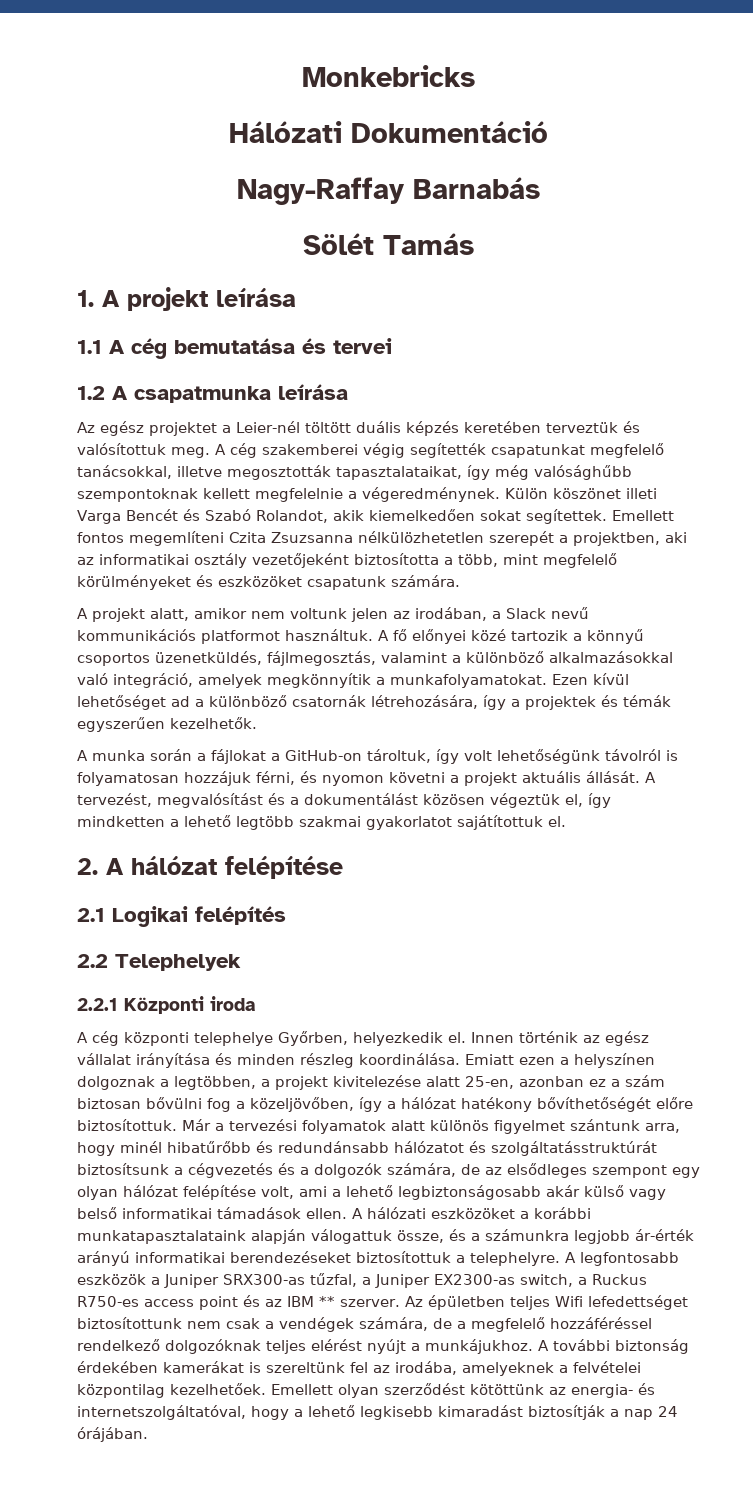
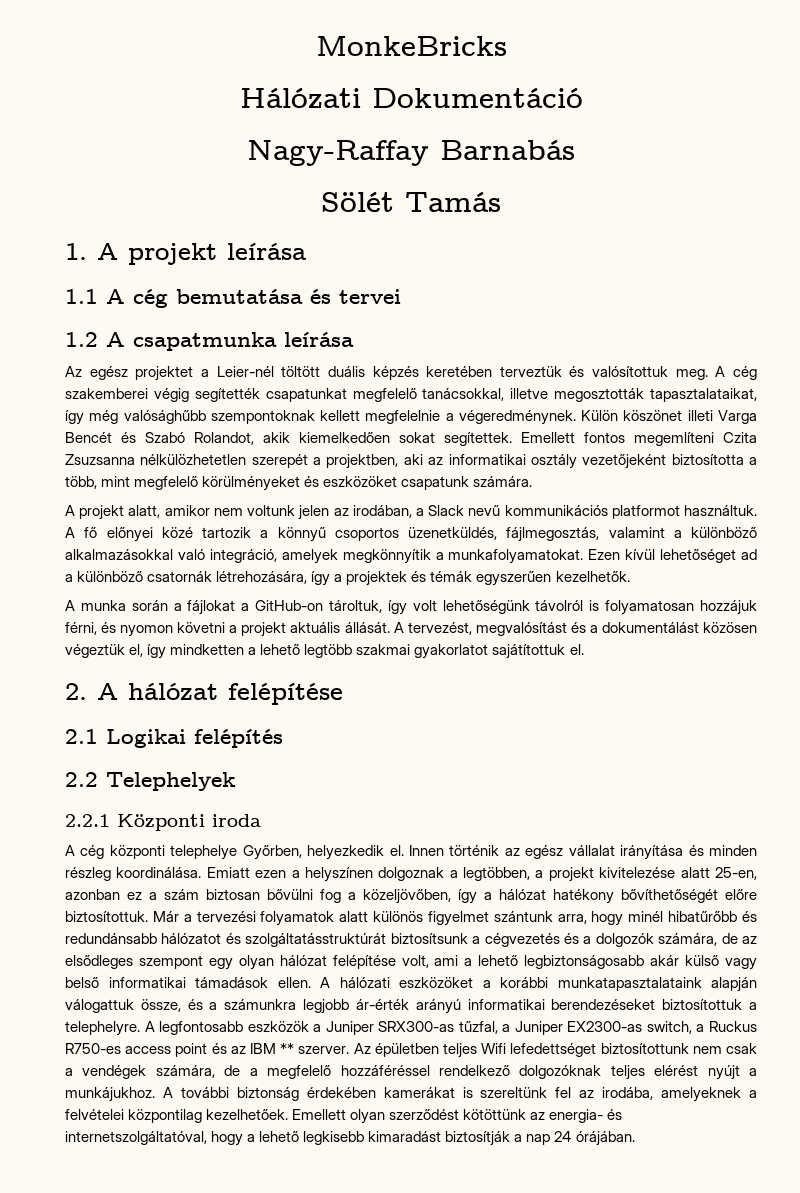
- Monkebricks
+ MonkeBricks

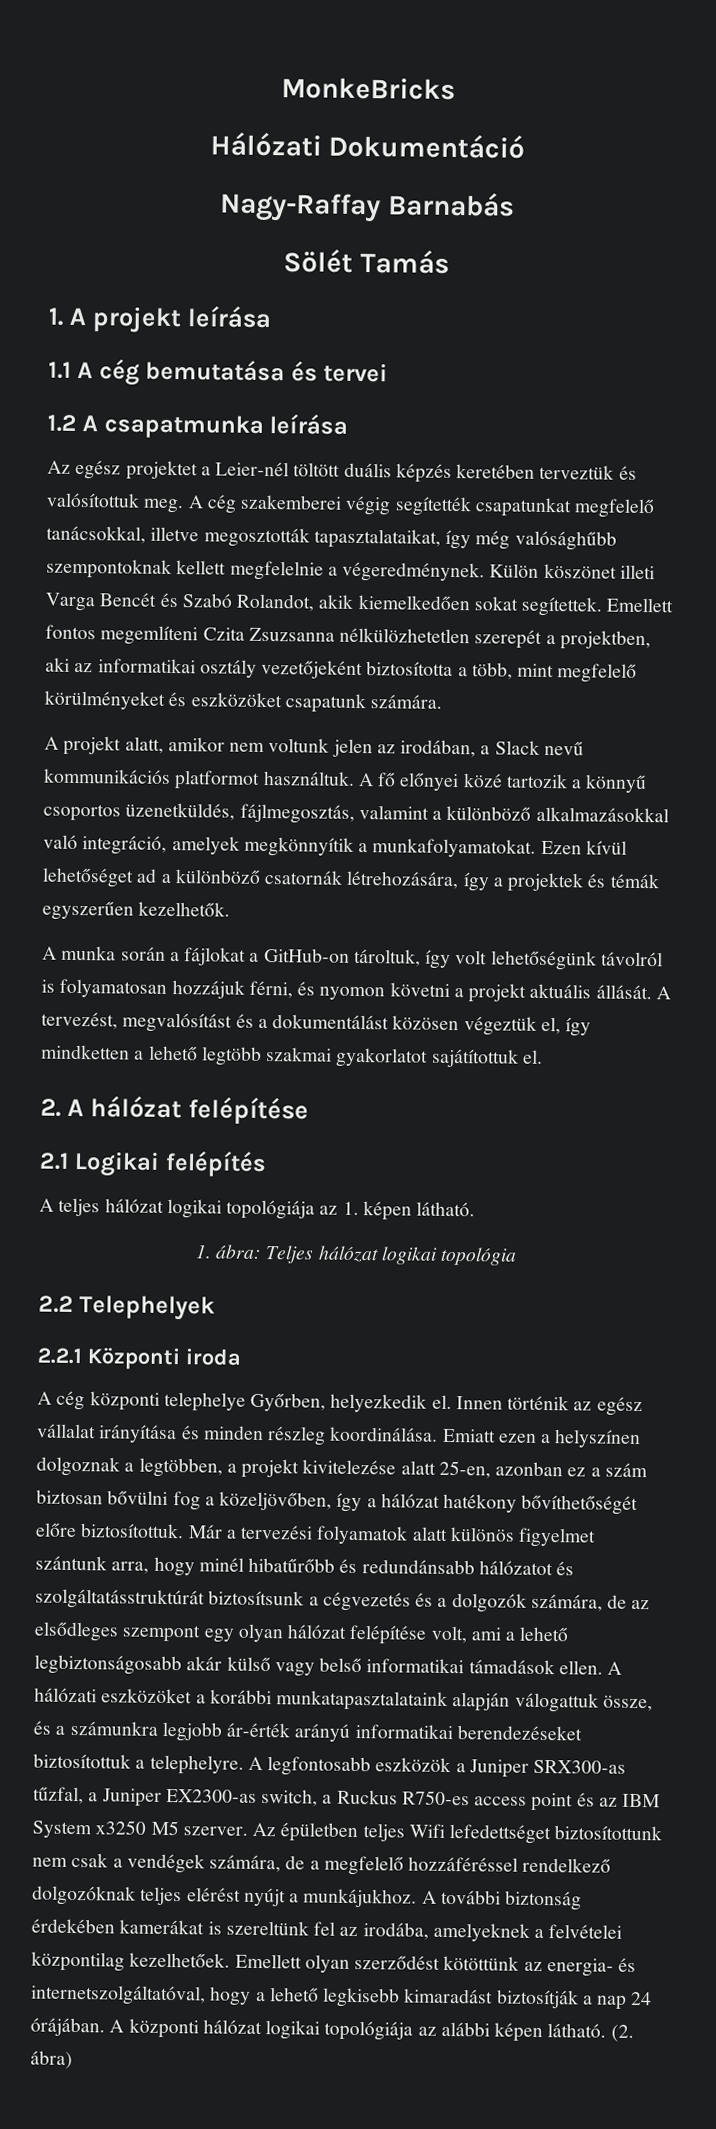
+ A teljes hálózat logikai topológiája az 1. képen látható.
+ 1. ábra: Teljes hálózat logikai topológia
- A legfontosabb eszközök a Juniper SRX300-as tűzfal, a Juniper EX2300-as switch, a Ruckus R750-es access point és az IBM ** szerver.
+ A legfontosabb eszközök a Juniper SRX300-as tűzfal, a Juniper EX2300-as switch, a Ruckus R750-es access point és az IBM System x3250 M5 szerver.
+ A központi hálózat logikai topológiája az alábbi képen látható. (2. ábra)

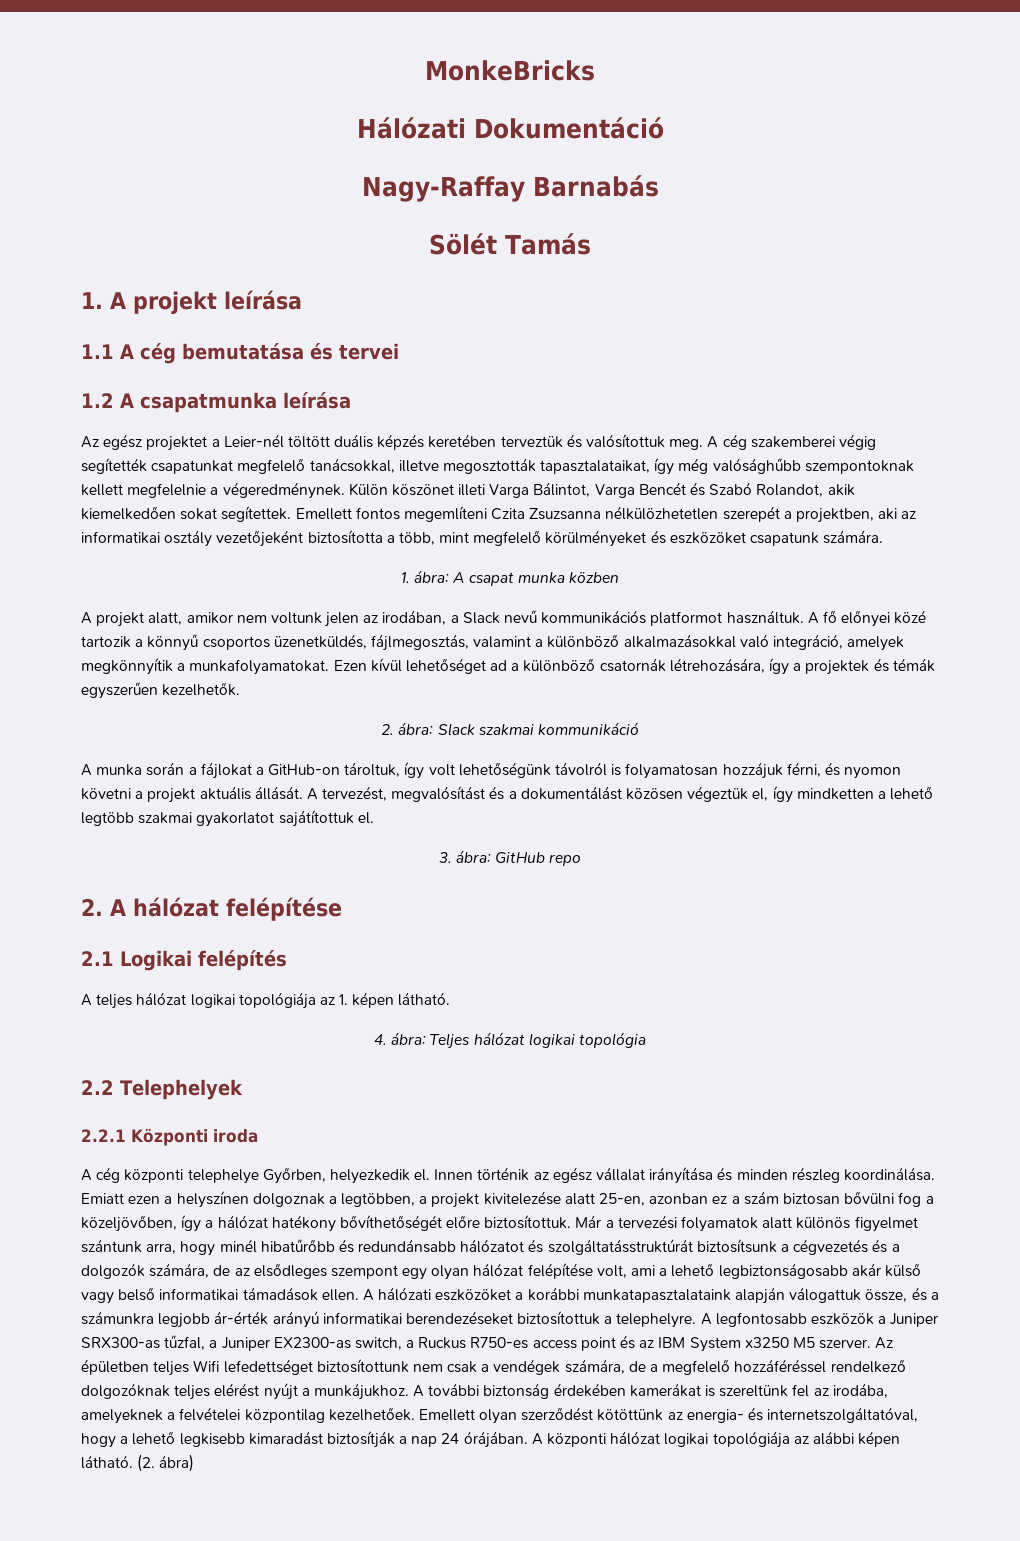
- Külön köszönet illeti Varga Bencét és Szabó Rolandot, akik kiemelkedően sokat segítettek.
+ Külön köszönet illeti Varga Bálintot, Varga Bencét és Szabó Rolandot, akik kiemelkedően sokat segítettek.
+ 1. ábra: A csapat munka közben
+ 2. ábra: Slack szakmai kommunikáció
+ 3. ábra: GitHub repo
- 1. ábra: Teljes hálózat logikai topológia
+ 4. ábra: Teljes hálózat logikai topológia

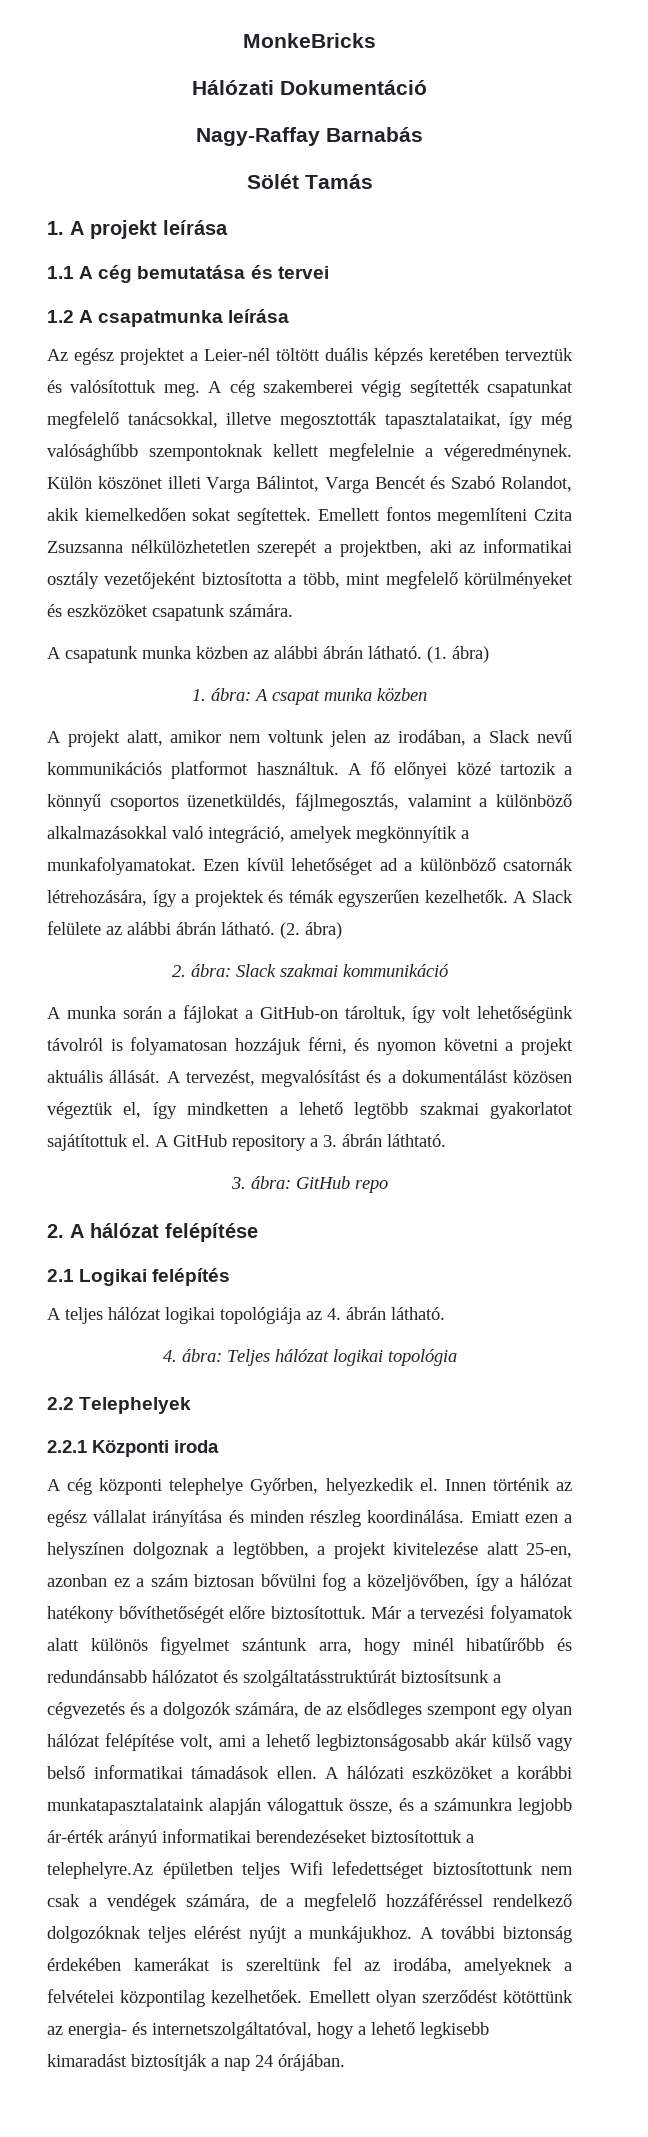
+ A csapatunk munka közben az alábbi ábrán látható. (1. ábra)
+ A Slack felülete az alábbi ábrán látható. (2. ábra)
+ A GitHub repository a 3. ábrán láthtató.
- A teljes hálózat logikai topológiája az 1. képen látható.
+ A teljes hálózat logikai topológiája az 4. ábrán látható.
- A hálózati eszközöket a korábbi munkatapasztalataink alapján válogattuk össze, és a számunkra legjobb ár-érték arányú informatikai berendezéseket biztosítottuk a telephelyre. A legfontosabb eszközök a Juniper SRX300-as tűzfal, a Juniper EX2300-as switch, a Ruckus R750-es access point és az IBM System x3250 M5 szerver. Az épületben teljes Wifi lefedettséget biztosítottunk nem csak a vendégek számára, de a megfelelő hozzáféréssel rendelkező dolgozóknak teljes elérést nyújt a munkájukhoz.
+ A hálózati eszközöket a korábbi munkatapasztalataink alapján válogattuk össze, és a számunkra legjobb ár-érték arányú informatikai berendezéseket biztosítottuk a telephelyre.Az épületben teljes Wifi lefedettséget biztosítottunk nem csak a vendégek számára, de a megfelelő hozzáféréssel rendelkező dolgozóknak teljes elérést nyújt a munkájukhoz.
- A központi hálózat logikai topológiája az alábbi képen látható. (2. ábra)

